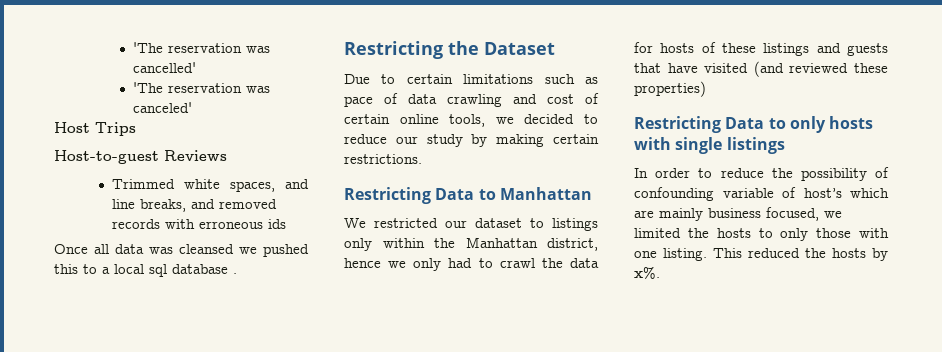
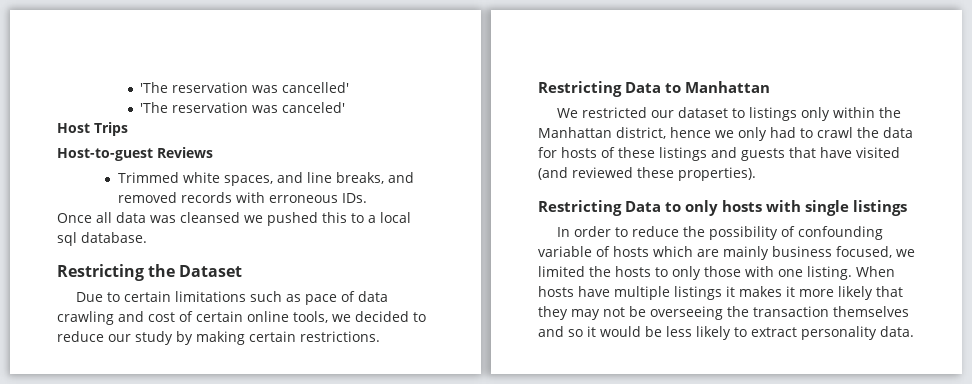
- Trimmed white spaces, and line breaks, and removed records with erroneous ids
+ Trimmed white spaces, and line breaks, and removed records with erroneous IDs.
- Once all data was cleansed we pushed this to a local sql database .
+ Once all data was cleansed we pushed this to a local sql database.
- We restricted our dataset to listings only within the Manhattan district, hence we only had to crawl the data for hosts of these listings and guests that have visited (and reviewed these properties)
+ We restricted our dataset to listings only within the Manhattan district, hence we only had to crawl the data for hosts of these listings and guests that have visited (and reviewed these properties).
- In order to reduce the possibility of confounding variable of host’s which are mainly business focused, we limited the hosts to only those with one listing.
+ In order to reduce the possibility of confounding variable of hosts which are mainly business focused, we limited the hosts to only those with one listing.
- This reduced the hosts by x%.
+ When hosts have multiple listings it makes it more likely that they may not be overseeing the transaction themselves and so it would be less likely to extract personality data.

